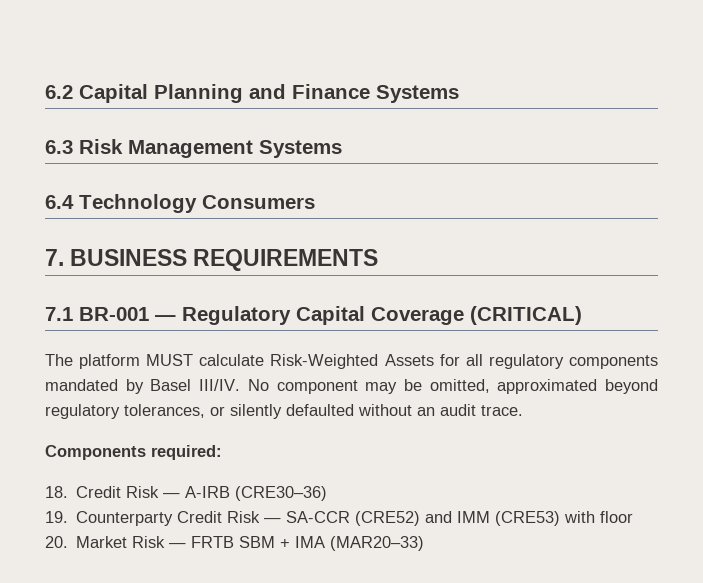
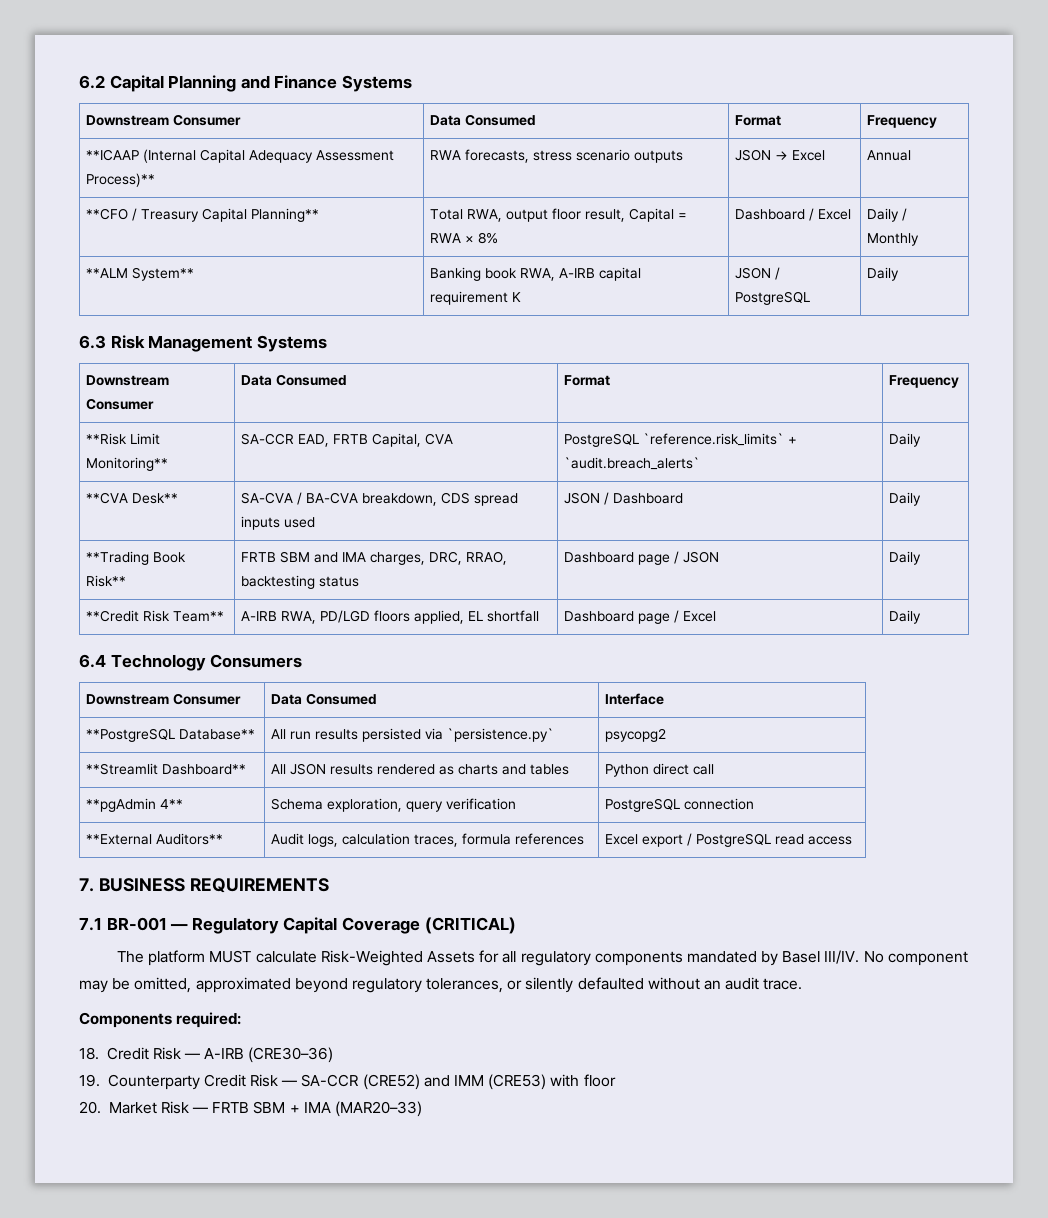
  6.2 Capital Planning and Finance Systems
+ Downstream Consumer | Data Consumed | Format | Frequency
+ **ICAAP (Internal Capital Adequacy Assessment Process)** | RWA forecasts, stress scenario outputs | JSON → Excel | Annual
+ **CFO / Treasury Capital Planning** | Total RWA, output floor result, Capital = RWA × 8% | Dashboard / Excel | Daily / Monthly
+ **ALM System** | Banking book RWA, A-IRB capital requirement K | JSON / PostgreSQL | Daily
  6.3 Risk Management Systems
+ Downstream Consumer | Data Consumed | Format | Frequency
+ **Risk Limit Monitoring** | SA-CCR EAD, FRTB Capital, CVA | PostgreSQL `reference.risk_limits` + `audit.breach_alerts` | Daily
+ **CVA Desk** | SA-CVA / BA-CVA breakdown, CDS spread inputs used | JSON / Dashboard | Daily
+ **Trading Book Risk** | FRTB SBM and IMA charges, DRC, RRAO, backtesting status | Dashboard page / JSON | Daily
+ **Credit Risk Team** | A-IRB RWA, PD/LGD floors applied, EL shortfall | Dashboard page / Excel | Daily
  6.4 Technology Consumers
+ Downstream Consumer | Data Consumed | Interface
+ **PostgreSQL Database** | All run results persisted via `persistence.py` | psycopg2
+ **Streamlit Dashboard** | All JSON results rendered as charts and tables | Python direct call
+ **pgAdmin 4** | Schema exploration, query verification | PostgreSQL connection
+ **External Auditors** | Audit logs, calculation traces, formula references | Excel export / PostgreSQL read access

